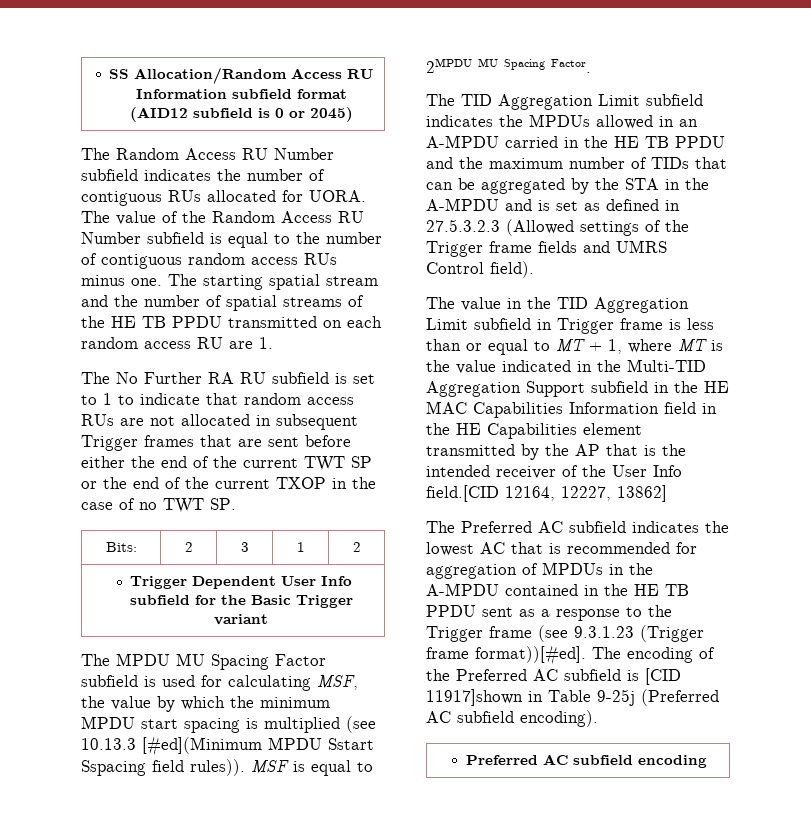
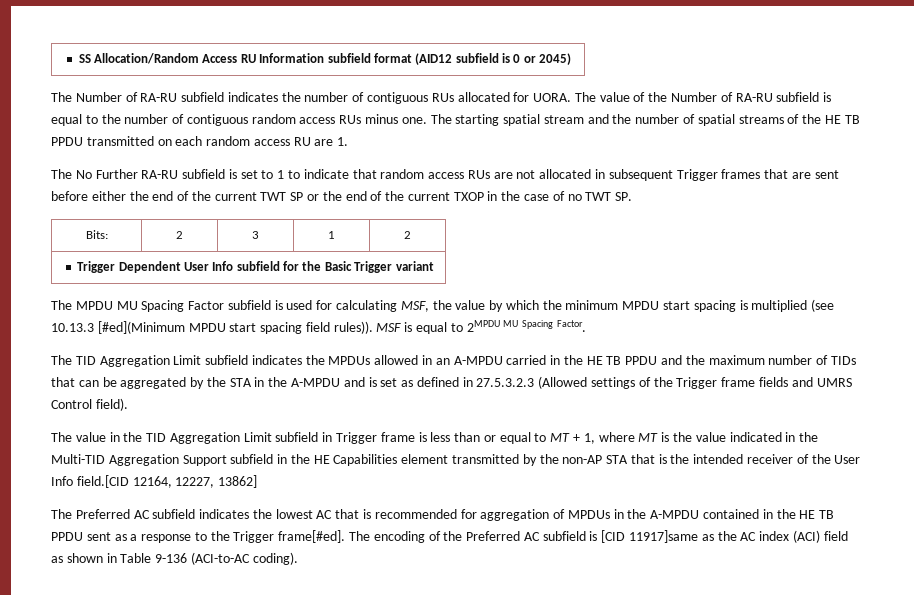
- The Random Access RU Number subfield indicates the number of contiguous RUs allocated for UORA.
+ The Number of RA-RU subfield indicates the number of contiguous RUs allocated for UORA.
- The value of the Random Access RU Number subfield is equal to the number of contiguous random access RUs minus one.
+ The value of the Number of RA-RU subfield is equal to the number of contiguous random access RUs minus one.
- The No Further RA RU subfield is set to 1 to indicate that random access RUs are not allocated in subsequent Trigger frames that are sent before either the end of the current TWT SP or the end of the current TXOP in the case of no TWT SP.
+ The No Further RA-RU subfield is set to 1 to indicate that random access RUs are not allocated in subsequent Trigger frames that are sent before either the end of the current TWT SP or the end of the current TXOP in the case of no TWT SP.
- The MPDU MU Spacing Factor subfield is used for calculating MSF, the value by which the minimum MPDU start spacing is multiplied (see 10.13.3 [#ed](Minimum MPDU Sstart Sspacing field rules)).
+ The MPDU MU Spacing Factor subfield is used for calculating MSF, the value by which the minimum MPDU start spacing is multiplied (see 10.13.3 [#ed](Minimum MPDU start spacing field rules)).
- The value in the TID Aggregation Limit subfield in Trigger frame is less than or equal to MT + 1, where MT is the value indicated in the Multi-TID Aggregation Support subfield in the HE MAC Capabilities Information field in the HE Capabilities element transmitted by the AP that is the intended receiver of the User Info field.[CID 12164, 12227, 13862]
+ The value in the TID Aggregation Limit subfield in Trigger frame is less than or equal to MT + 1, where MT is the value indicated in the Multi-TID Aggregation Support subfield in the HE Capabilities element transmitted by the non-AP STA that is the intended receiver of the User Info field.[CID 12164, 12227, 13862]
- The Preferred AC subfield indicates the lowest AC that is recommended for aggregation of MPDUs in the A-MPDU contained in the HE TB PPDU sent as a response to the Trigger frame (see 9.3.1.23 (Trigger frame format))[#ed].
+ The Preferred AC subfield indicates the lowest AC that is recommended for aggregation of MPDUs in the A-MPDU contained in the HE TB PPDU sent as a response to the Trigger frame[#ed].
- The encoding of the Preferred AC subfield is [CID 11917]shown in Table 9-25j (Preferred AC subfield encoding).
- Preferred AC subfield encoding
+ The encoding of the Preferred AC subfield is [CID 11917]same as the AC index (ACI) field as shown in Table 9-136 (ACI-to-AC coding).

